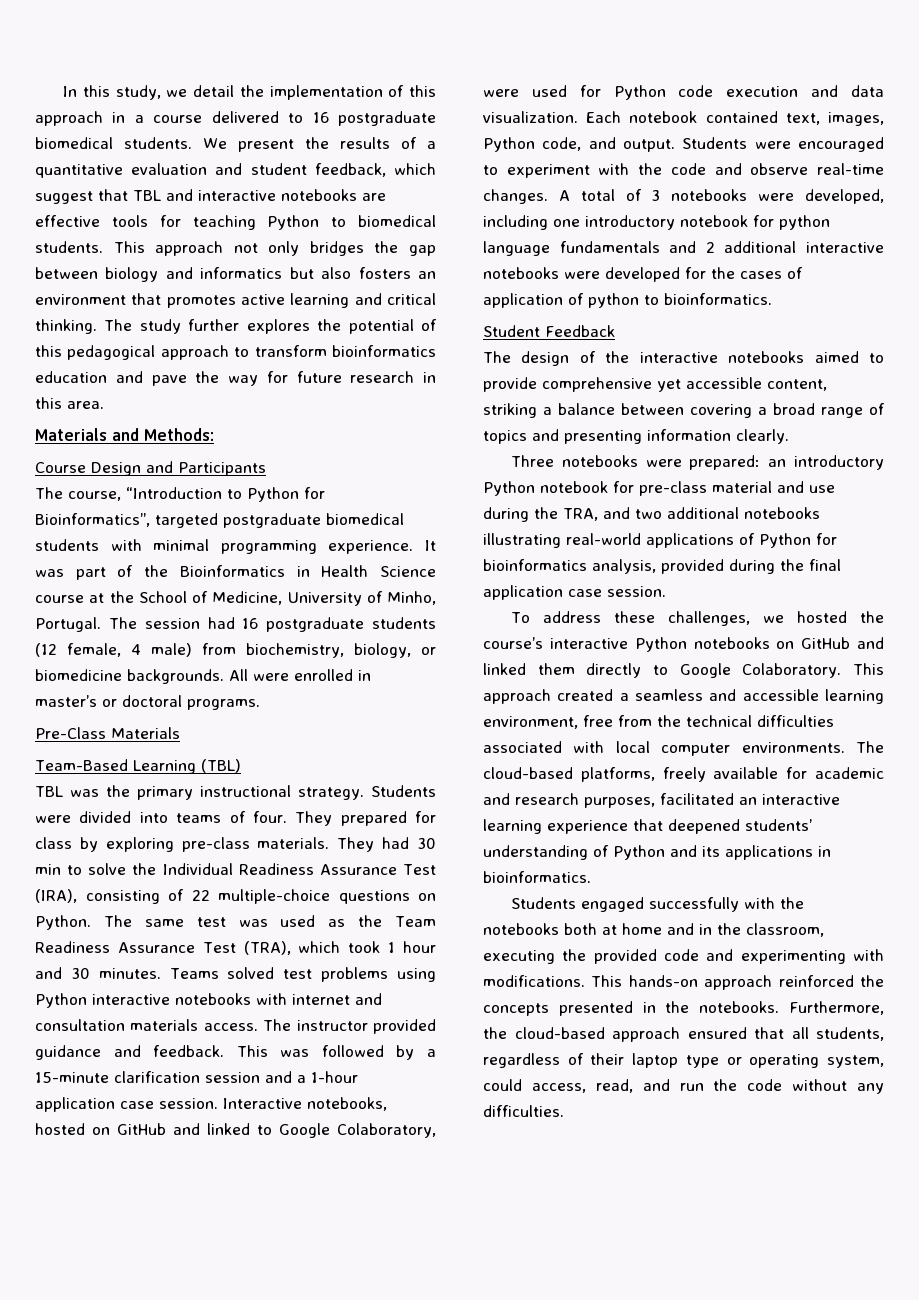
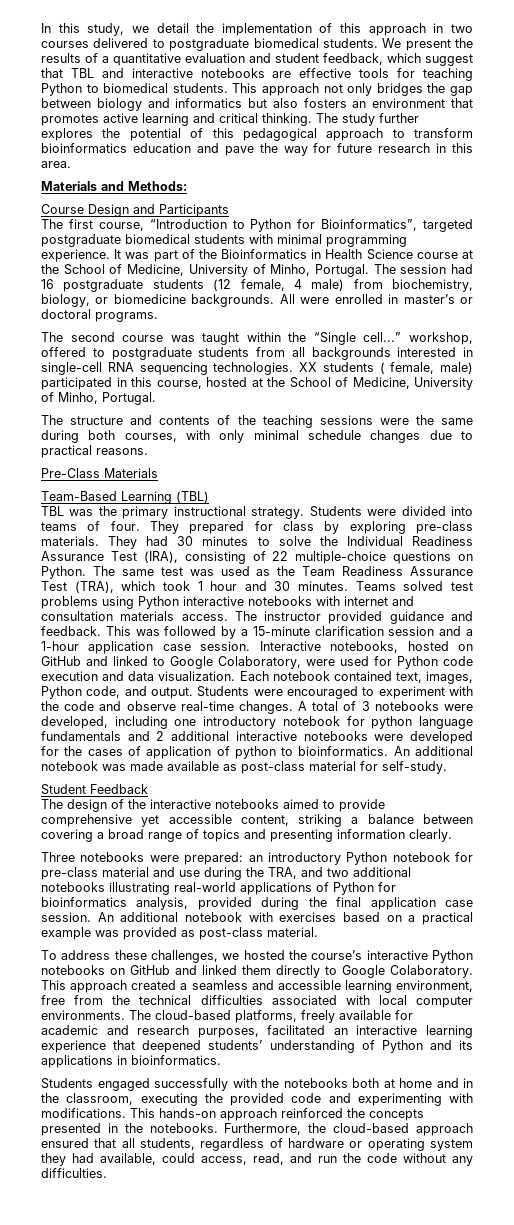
- In this study, we detail the implementation of this approach in a course delivered to 16 postgraduate biomedical students.
+ In this study, we detail the implementation of this approach in two courses delivered to postgraduate biomedical students.
- The course, “Introduction to Python for Bioinformatics”, targeted postgraduate biomedical students with minimal programming experience.
+ The first course, “Introduction to Python for Bioinformatics”, targeted postgraduate biomedical students with minimal programming experience.
+ The second course was taught within the “Single cell...” workshop, offered to postgraduate students from all backgrounds interested in single-cell RNA sequencing technologies. XX students ( female, male) participated in this course, hosted at the School of Medicine, University of Minho, Portugal.
+ The structure and contents of the teaching sessions were the same during both courses, with only minimal schedule changes due to practical reasons.
- They had 30 min to solve the Individual Readiness Assurance Test (IRA), consisting of 22 multiple-choice questions on Python.
+ They had 30 minutes to solve the Individual Readiness Assurance Test (IRA), consisting of 22 multiple-choice questions on Python.
+ An additional notebook was made available as post-class material for self-study.
+ An additional notebook with exercises based on a practical example was provided as post-class material.
- Furthermore, the cloud-based approach ensured that all students, regardless of their laptop type or operating system, could access, read, and run the code without any difficulties.
+ Furthermore, the cloud-based approach ensured that all students, regardless of hardware or operating system they had available, could access, read, and run the code without any difficulties.

